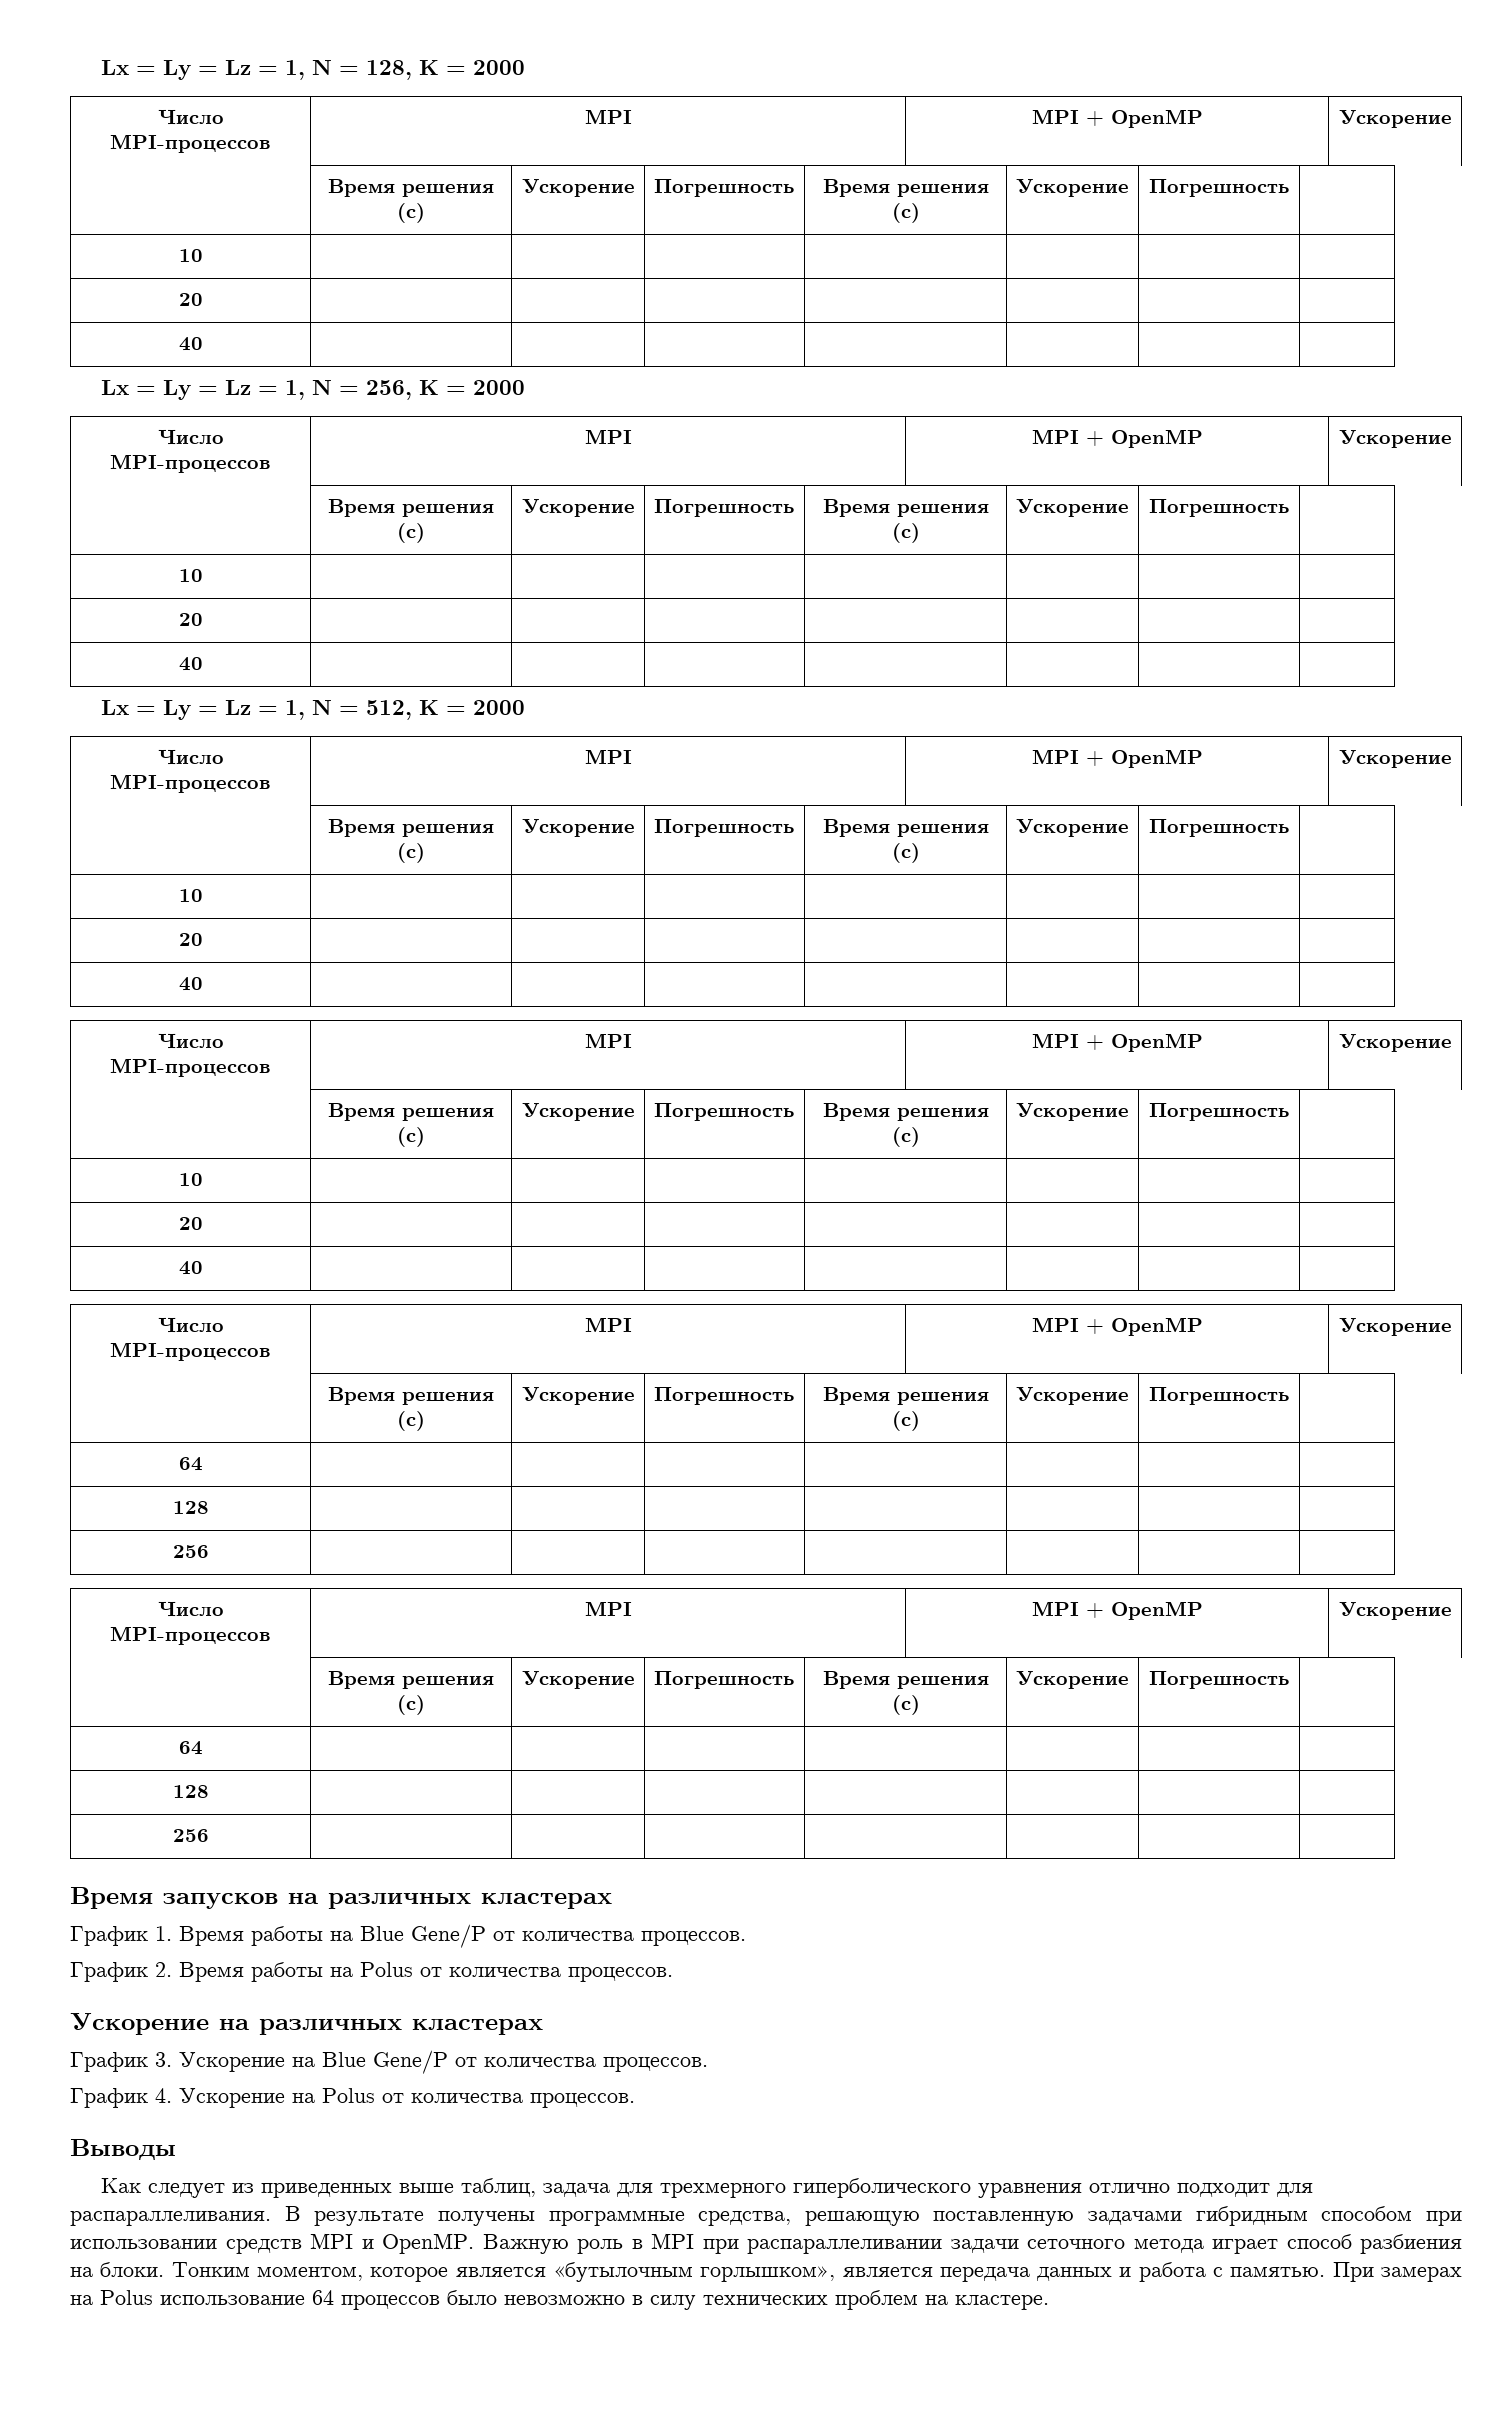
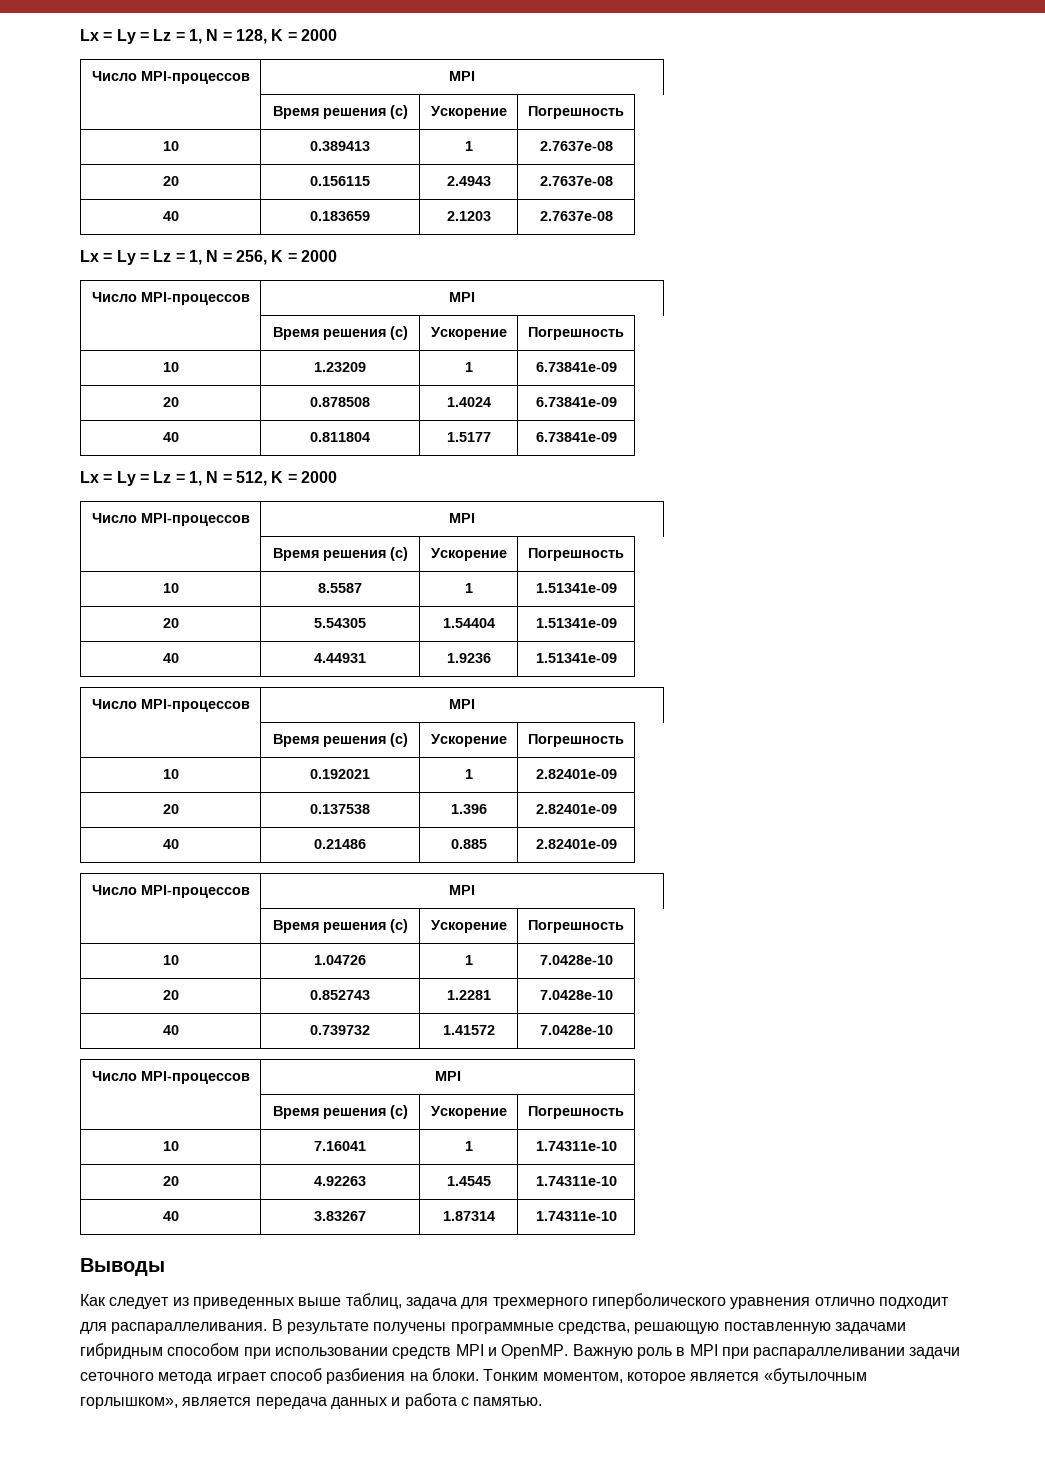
  Lx = Ly = Lz = 1, N = 128, K = 2000
- Число MPI-процессов | MPI | MPI + OpenMP | Ускорение
- | Время решения (с) | Ускорение | Погрешность | Время решения (с) | Ускорение | Погрешность |
- 10 | | | | | | |
- 20 | | | | | | |
- 40 | | | | | | |
+ Число MPI-процессов | MPI
+ | Время решения (с) | Ускорение | Погрешность
+ 10 | 0.389413 | 1 | 2.7637e-08
+ 20 | 0.156115 | 2.4943 | 2.7637e-08
+ 40 | 0.183659 | 2.1203 | 2.7637e-08
  Lx = Ly = Lz = 1, N = 256, K = 2000
- Число MPI-процессов | MPI | MPI + OpenMP | Ускорение
- | Время решения (с) | Ускорение | Погрешность | Время решения (с) | Ускорение | Погрешность |
- 10 | | | | | | |
- 20 | | | | | | |
- 40 | | | | | | |
+ Число MPI-процессов | MPI
+ | Время решения (с) | Ускорение | Погрешность
+ 10 | 1.23209 | 1 | 6.73841e-09
+ 20 | 0.878508 | 1.4024 | 6.73841e-09
+ 40 | 0.811804 | 1.5177 | 6.73841e-09
  Lx = Ly = Lz = 1, N = 512, K = 2000
- Число MPI-процессов | MPI | MPI + OpenMP | Ускорение
- | Время решения (с) | Ускорение | Погрешность | Время решения (с) | Ускорение | Погрешность |
- 10 | | | | | | |
- 20 | | | | | | |
- 40 | | | | | | |
- Число MPI-процессов | MPI | MPI + OpenMP | Ускорение
- | Время решения (с) | Ускорение | Погрешность | Время решения (с) | Ускорение | Погрешность |
- 10 | | | | | | |
- 20 | | | | | | |
- 40 | | | | | | |
- Число MPI-процессов | MPI | MPI + OpenMP | Ускорение
- | Время решения (с) | Ускорение | Погрешность | Время решения (с) | Ускорение | Погрешность |
- 64 | | | | | | |
- 128 | | | | | | |
- 256 | | | | | | |
- Число MPI-процессов | MPI | MPI + OpenMP | Ускорение
- | Время решения (с) | Ускорение | Погрешность | Время решения (с) | Ускорение | Погрешность |
- 64 | | | | | | |
- 128 | | | | | | |
- 256 | | | | | | |
- Время запусков на различных кластерах
- График 1. Время работы на Blue Gene/P от количества процессов.
- График 2. Время работы на Polus от количества процессов.
- Ускорение на различных кластерах
- График 3. Ускорение на Blue Gene/P от количества процессов.
- График 4. Ускорение на Polus от количества процессов.
+ Число MPI-процессов | MPI
+ | Время решения (с) | Ускорение | Погрешность
+ 10 | 8.5587 | 1 | 1.51341e-09
+ 20 | 5.54305 | 1.54404 | 1.51341e-09
+ 40 | 4.44931 | 1.9236 | 1.51341e-09
+ Число MPI-процессов | MPI
+ | Время решения (с) | Ускорение | Погрешность
+ 10 | 0.192021 | 1 | 2.82401e-09
+ 20 | 0.137538 | 1.396 | 2.82401e-09
+ 40 | 0.21486 | 0.885 | 2.82401e-09
+ Число MPI-процессов | MPI
+ | Время решения (с) | Ускорение | Погрешность
+ 10 | 1.04726 | 1 | 7.0428e-10
+ 20 | 0.852743 | 1.2281 | 7.0428e-10
+ 40 | 0.739732 | 1.41572 | 7.0428e-10
+ Число MPI-процессов | MPI
+ | Время решения (с) | Ускорение | Погрешность
+ 10 | 7.16041 | 1 | 1.74311e-10
+ 20 | 4.92263 | 1.4545 | 1.74311e-10
+ 40 | 3.83267 | 1.87314 | 1.74311e-10
- При замерах на Polus использование 64 процессов было невозможно в силу технических проблем на кластере.

